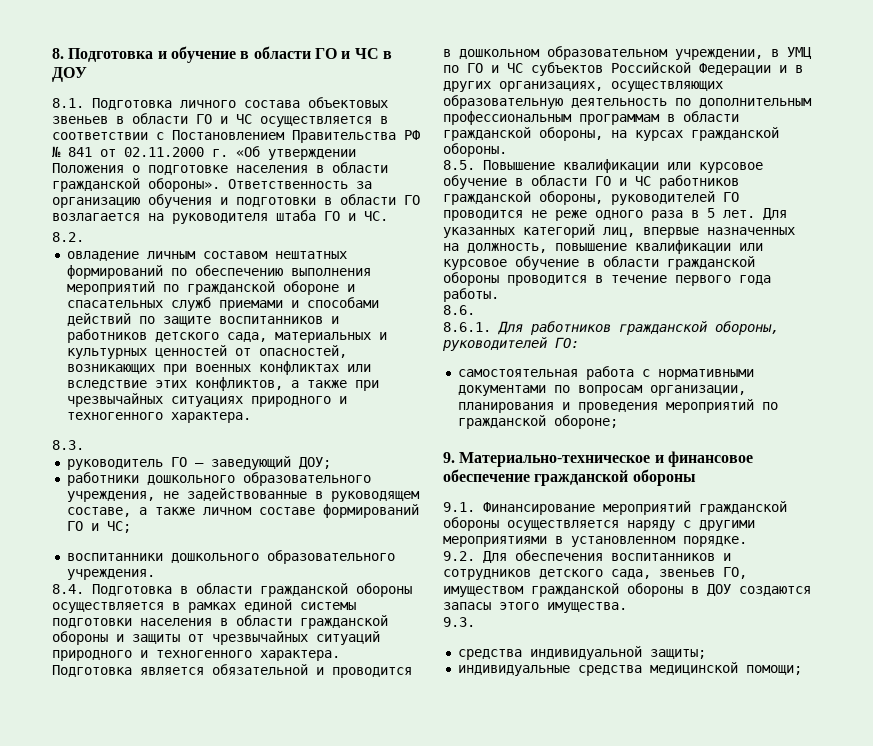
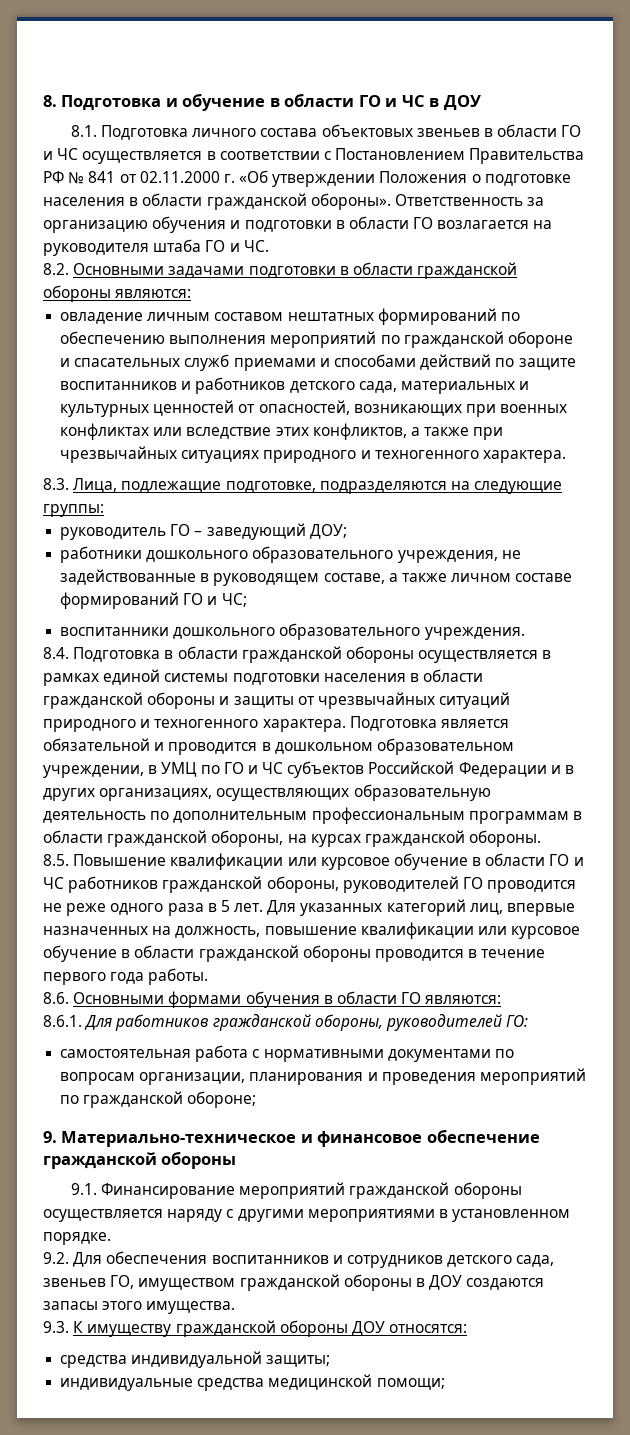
- 8.2.
+ 8.2. Основными задачами подготовки в области гражданской обороны являются:
- 8.3.
+ 8.3. Лица, подлежащие подготовке, подразделяются на следующие группы:
- 8.6.
+ 8.6. Основными формами обучения в области ГО являются:
- 9.3.
+ 9.3. К имуществу гражданской обороны ДОУ относятся:

